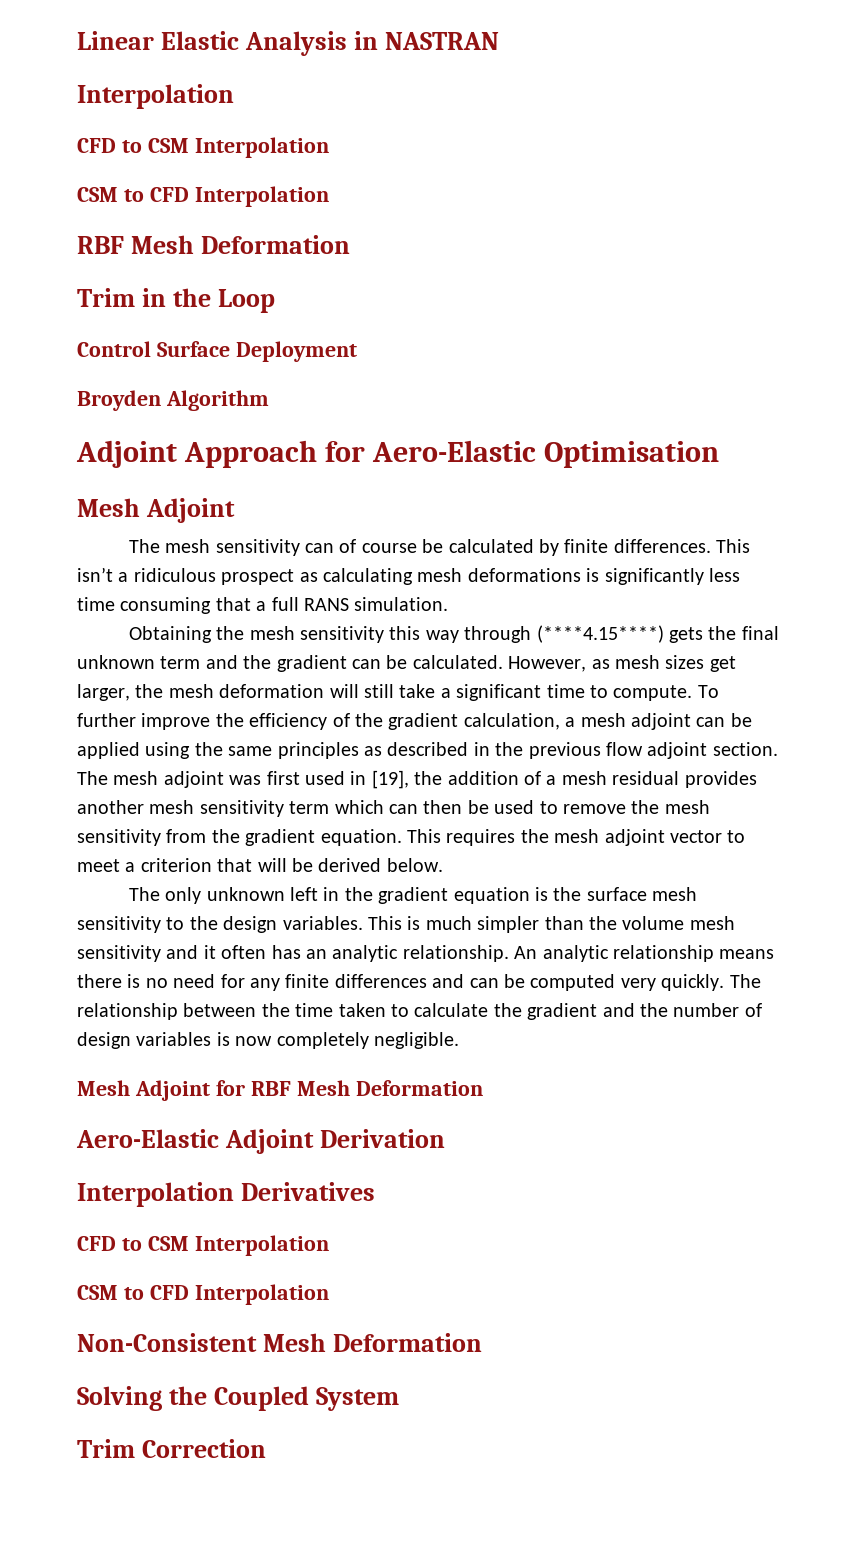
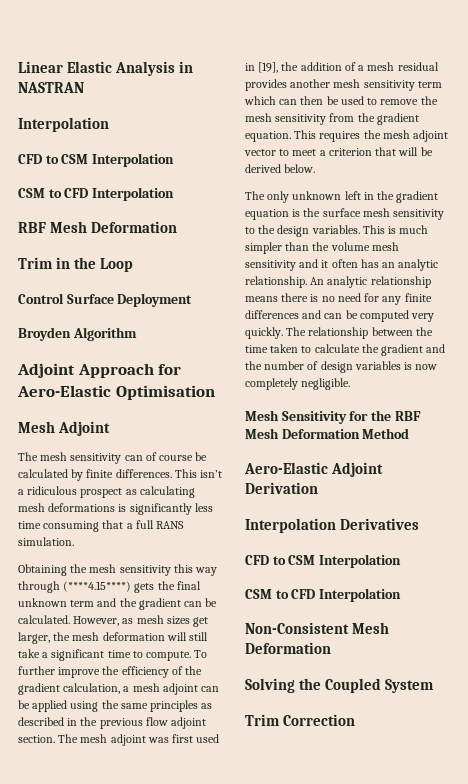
- Mesh Adjoint for RBF Mesh Deformation
+ Mesh Sensitivity for the RBF Mesh Deformation Method

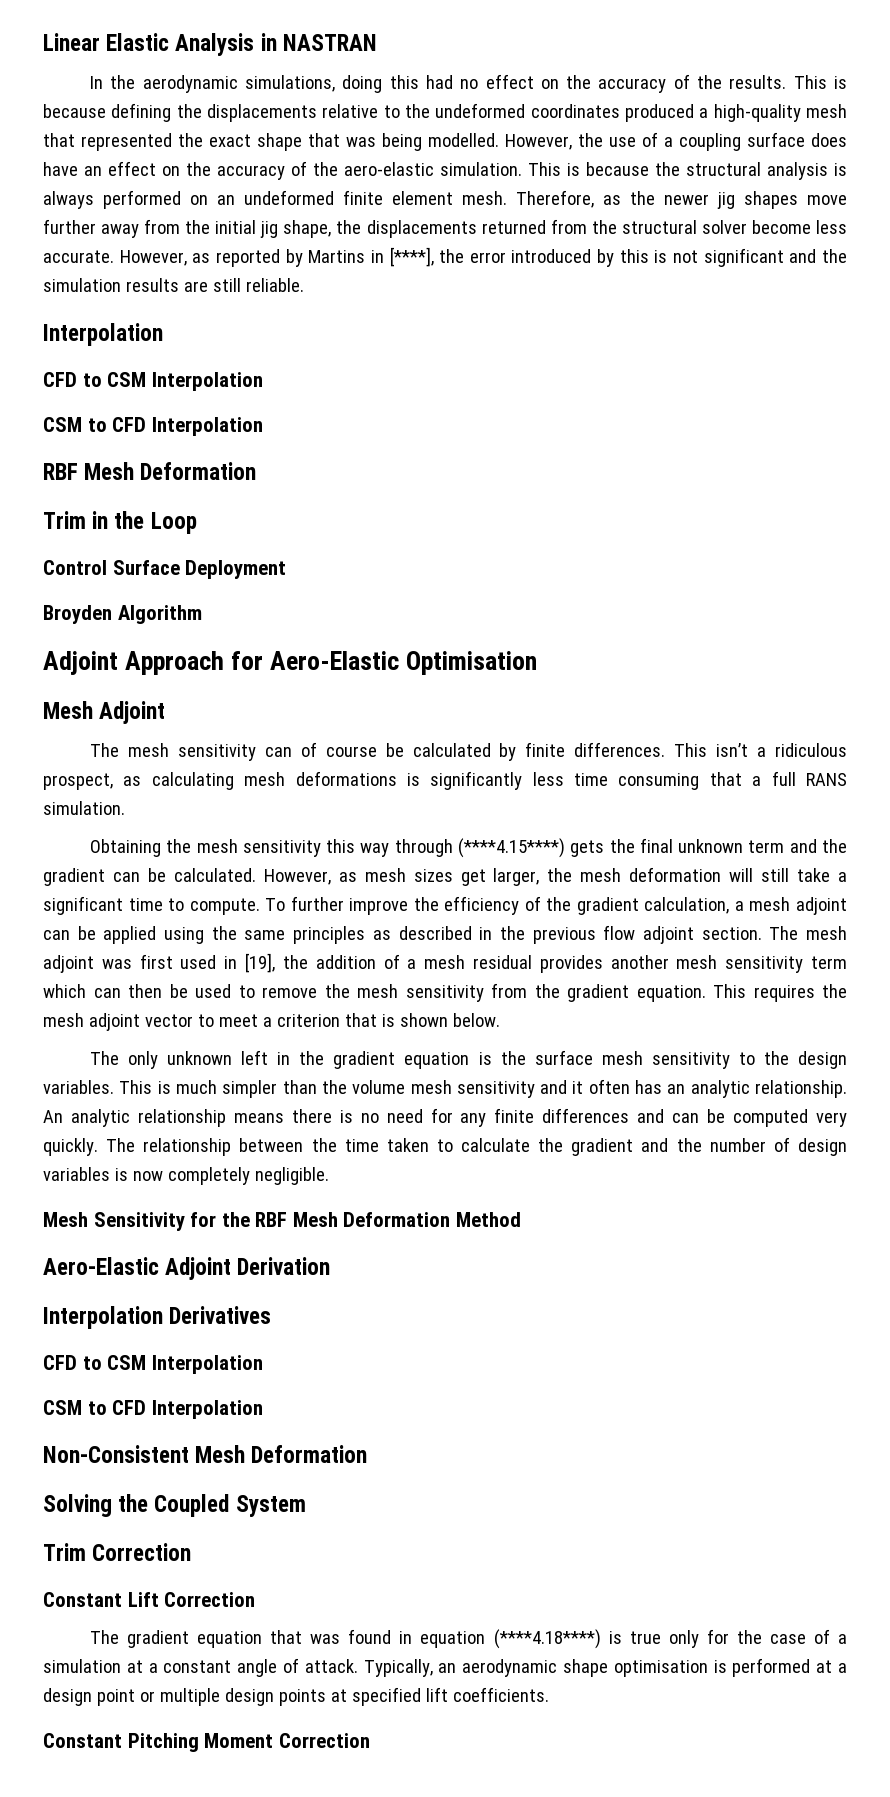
+ In the aerodynamic simulations, doing this had no effect on the accuracy of the results. This is because defining the displacements relative to the undeformed coordinates produced a high-quality mesh that represented the exact shape that was being modelled. However, the use of a coupling surface does have an effect on the accuracy of the aero-elastic simulation. This is because the structural analysis is always performed on an undeformed finite element mesh. Therefore, as the newer jig shapes move further away from the initial jig shape, the displacements returned from the structural solver become less accurate. However, as reported by Martins in [****], the error introduced by this is not significant and the simulation results are still reliable.
- This isn’t a ridiculous prospect as calculating mesh deformations is significantly less time consuming that a full RANS simulation.
+ This isn’t a ridiculous prospect, as calculating mesh deformations is significantly less time consuming that a full RANS simulation.
- This requires the mesh adjoint vector to meet a criterion that will be derived below.
+ This requires the mesh adjoint vector to meet a criterion that is shown below.
+ Constant Lift Correction
+ The gradient equation that was found in equation (****4.18****) is true only for the case of a simulation at a constant angle of attack. Typically, an aerodynamic shape optimisation is performed at a design point or multiple design points at specified lift coefficients.
+ Constant Pitching Moment Correction

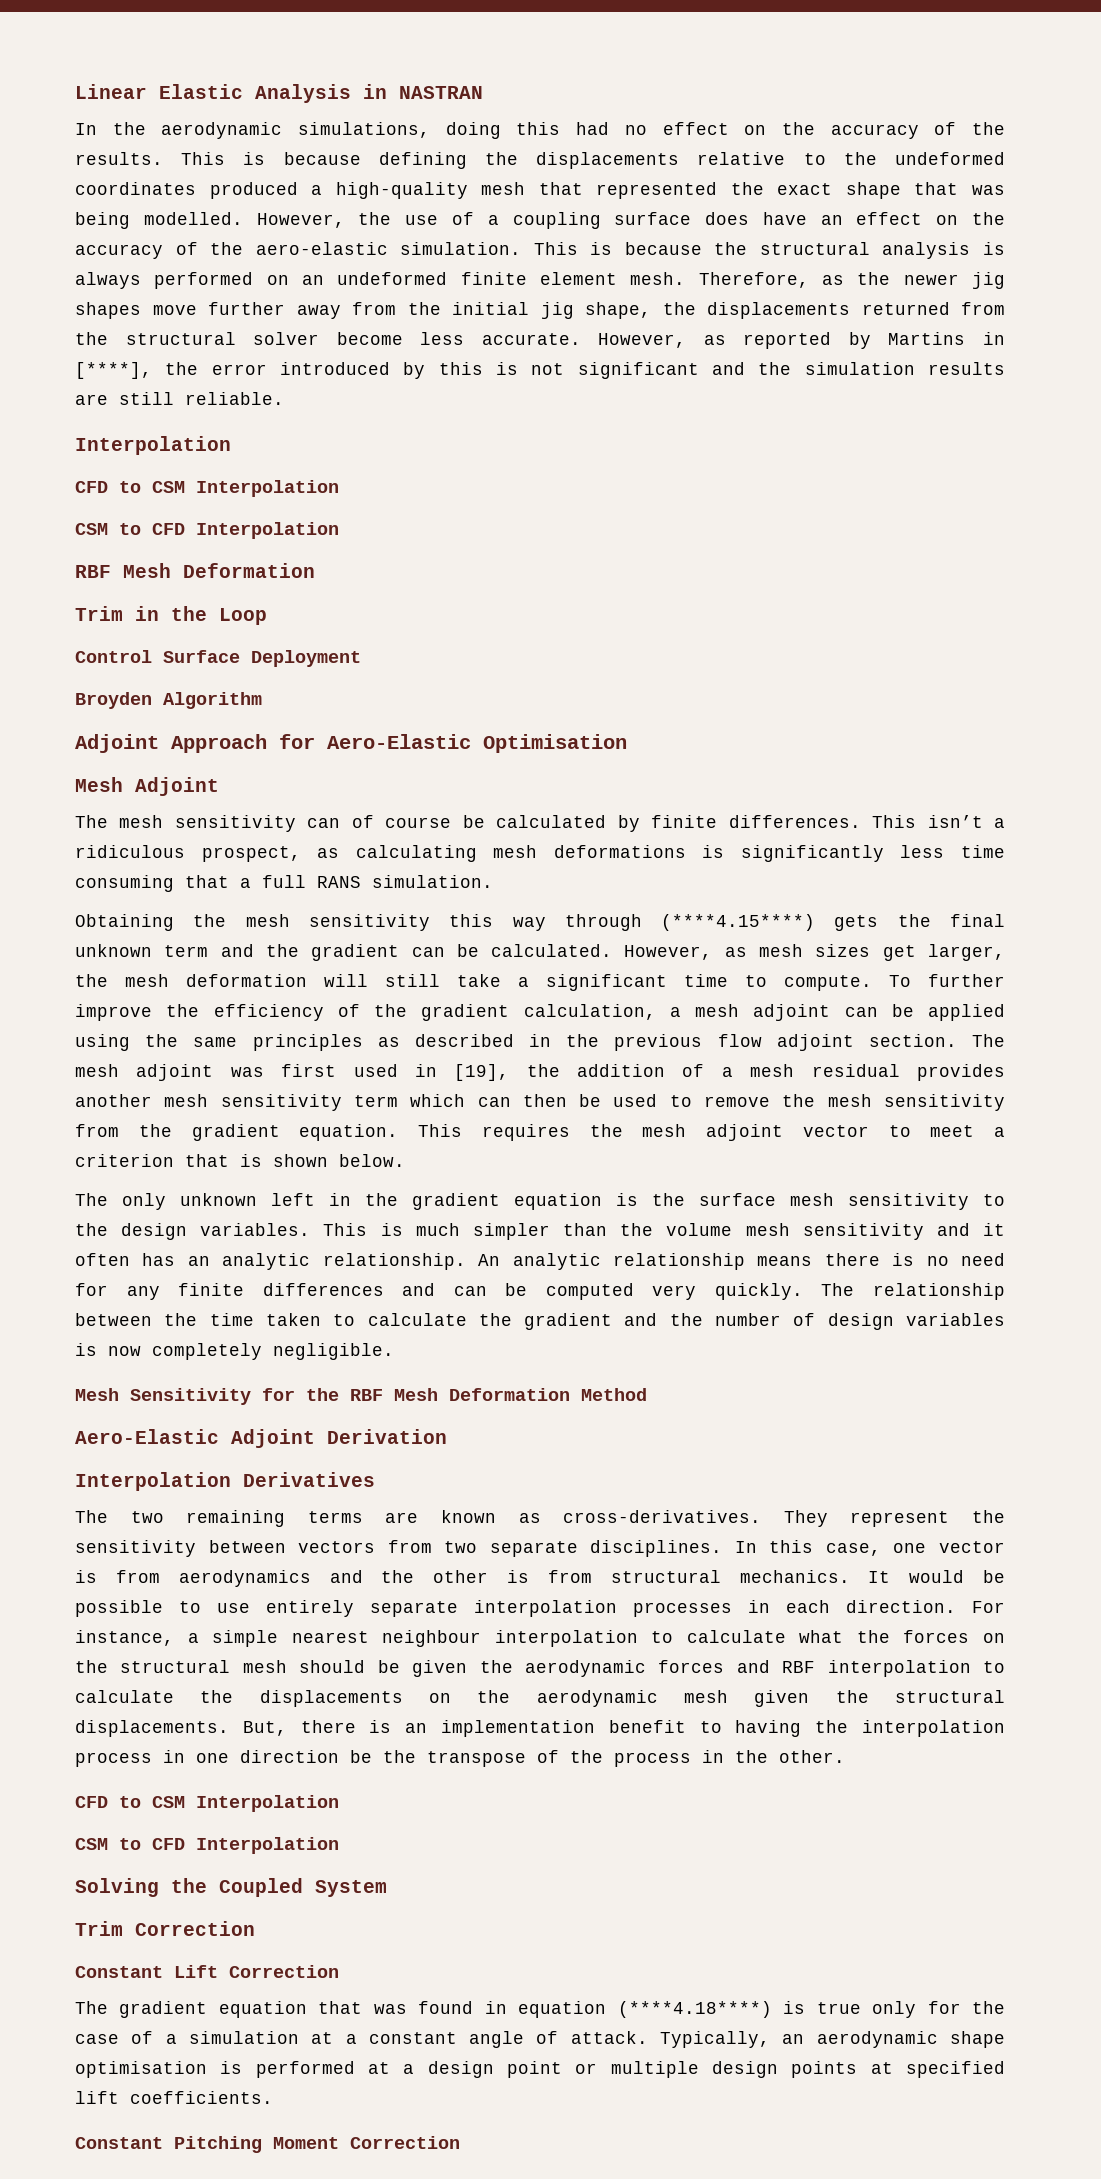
  Interpolation Derivatives
+ The two remaining terms are known as cross-derivatives. They represent the sensitivity between vectors from two separate disciplines. In this case, one vector is from aerodynamics and the other is from structural mechanics. It would be possible to use entirely separate interpolation processes in each direction. For instance, a simple nearest neighbour interpolation to calculate what the forces on the structural mesh should be given the aerodynamic forces and RBF interpolation to calculate the displacements on the aerodynamic mesh given the structural displacements. But, there is an implementation benefit to having the interpolation process in one direction be the transpose of the process in the other.
  CFD to CSM Interpolation
  CSM to CFD Interpolation
- Non-Consistent Mesh Deformation

